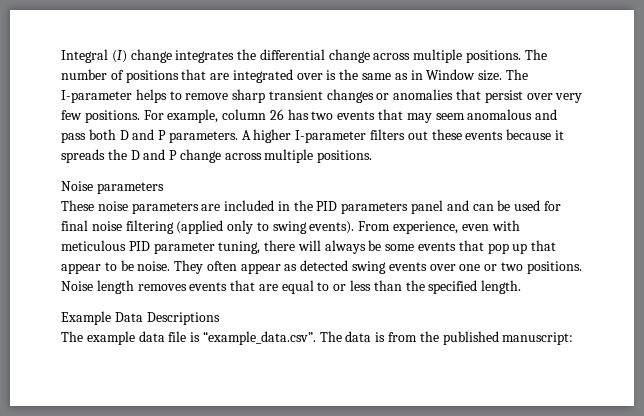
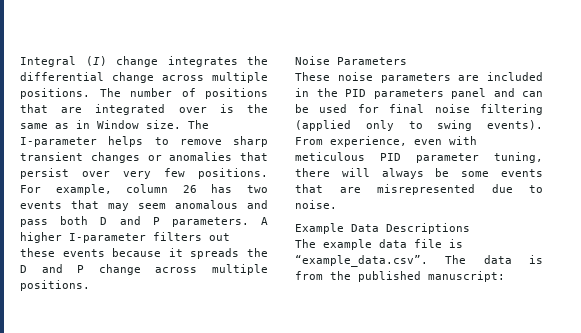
- Noise parameters
+ Noise Parameters
- From experience, even with meticulous PID parameter tuning, there will always be some events that pop up that appear to be noise. They often appear as detected swing events over one or two positions. Noise length removes events that are equal to or less than the specified length.
+ From experience, even with meticulous PID parameter tuning, there will always be some events that are misrepresented due to noise.

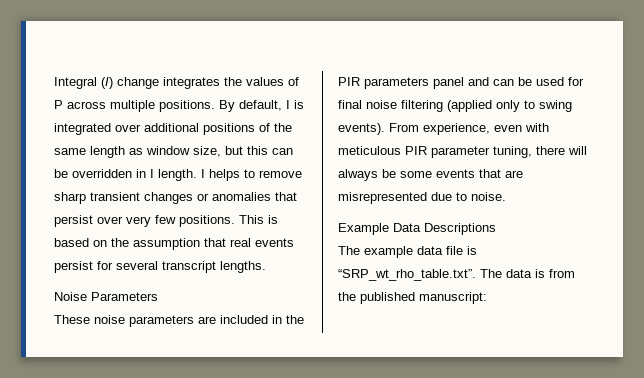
- Integral (I) change integrates the differential change across multiple positions. The number of positions that are integrated over is the same as in Window size. The I-parameter helps to remove sharp transient changes or anomalies that persist over very few positions.
+ Integral (I) change integrates the values of P across multiple positions. By default, I is integrated over additional positions of the same length as window size, but this can be overridden in I length. I helps to remove sharp transient changes or anomalies that persist over very few positions.
- For example, column 26 has two events that may seem anomalous and pass both D and P parameters. A higher I-parameter filters out these events because it spreads the D and P change across multiple positions.
+ This is based on the assumption that real events persist for several transcript lengths.
- These noise parameters are included in the PID parameters panel and can be used for final noise filtering (applied only to swing events).
+ These noise parameters are included in the PIR parameters panel and can be used for final noise filtering (applied only to swing events).
- From experience, even with meticulous PID parameter tuning, there will always be some events that are misrepresented due to noise.
+ From experience, even with meticulous PIR parameter tuning, there will always be some events that are misrepresented due to noise.
- The example data file is “example_data.csv”. The data is from the published manuscript:
+ The example data file is “SRP_wt_rho_table.txt”. The data is from the published manuscript:

